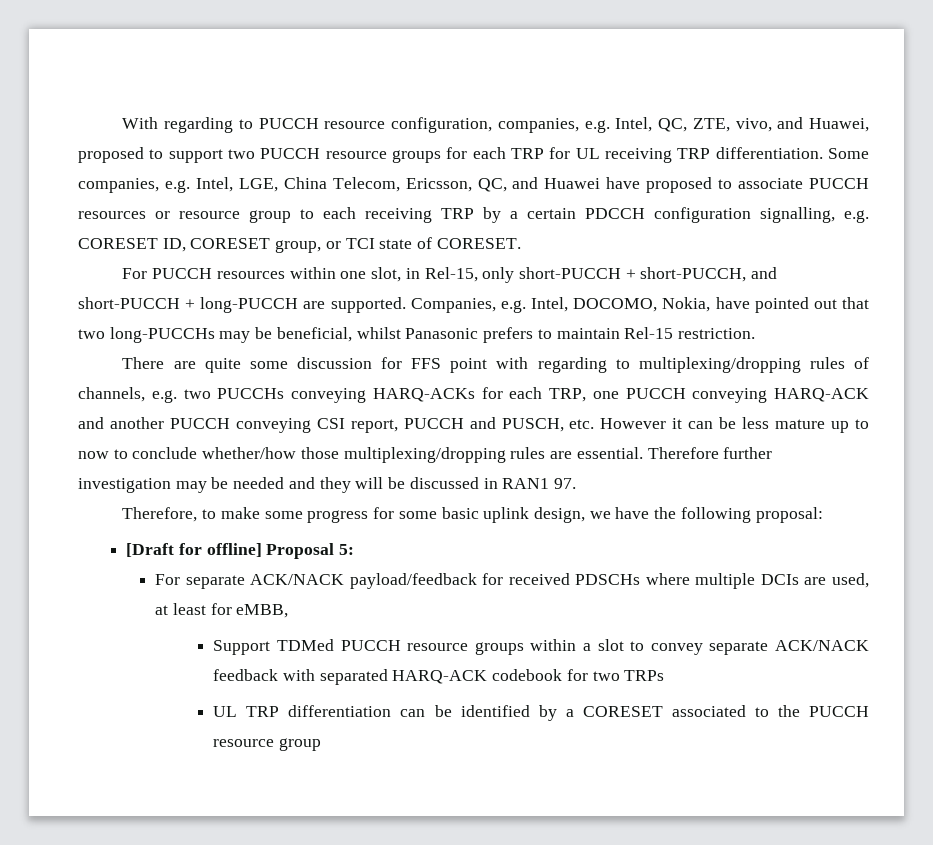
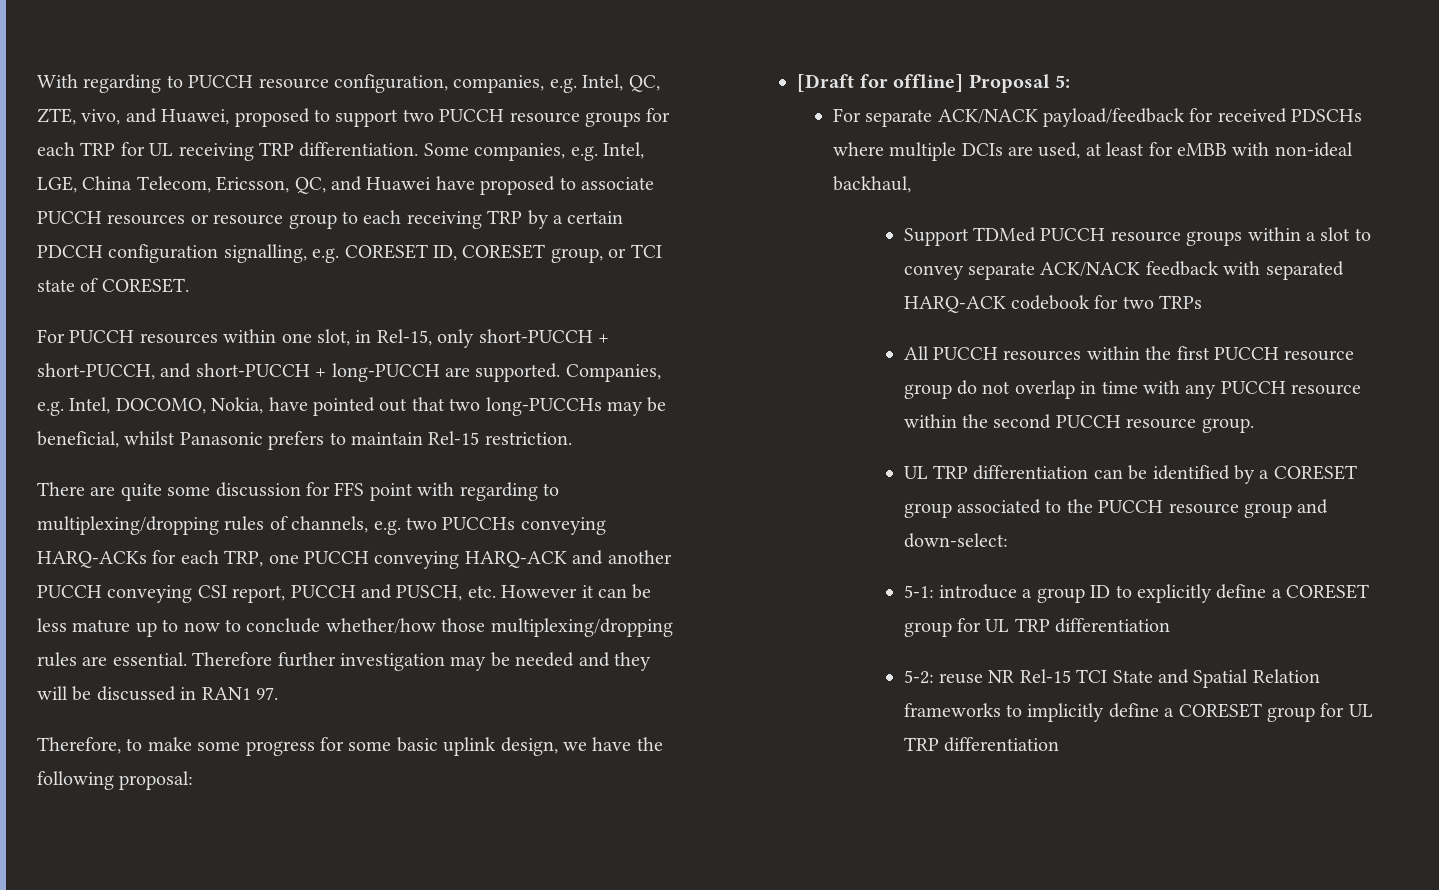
- For separate ACK/NACK payload/feedback for received PDSCHs where multiple DCIs are used, at least for eMBB,
+ For separate ACK/NACK payload/feedback for received PDSCHs where multiple DCIs are used, at least for eMBB with non-ideal backhaul,
+ All PUCCH resources within the first PUCCH resource group do not overlap in time with any PUCCH resource within the second PUCCH resource group.
- UL TRP differentiation can be identified by a CORESET associated to the PUCCH resource group
+ UL TRP differentiation can be identified by a CORESET group associated to the PUCCH resource group and down-select:
+ 5-1: introduce a group ID to explicitly define a CORESET group for UL TRP differentiation
+ 5-2: reuse NR Rel-15 TCI State and Spatial Relation frameworks to implicitly define a CORESET group for UL TRP differentiation

